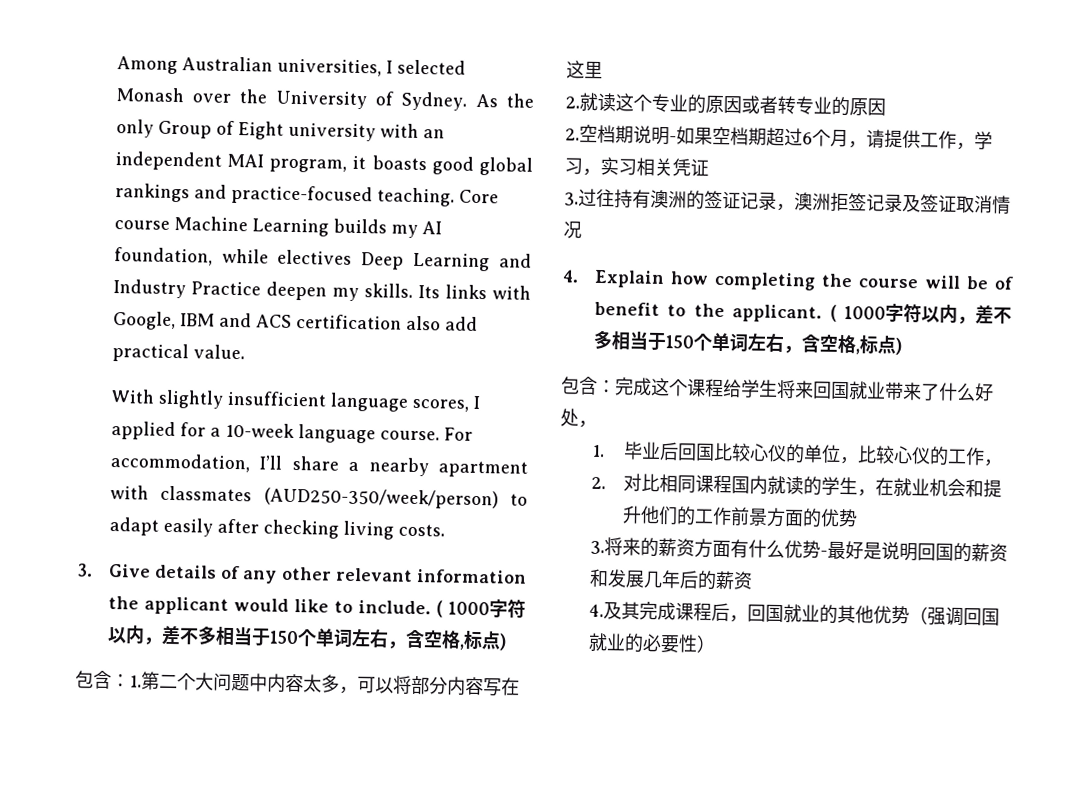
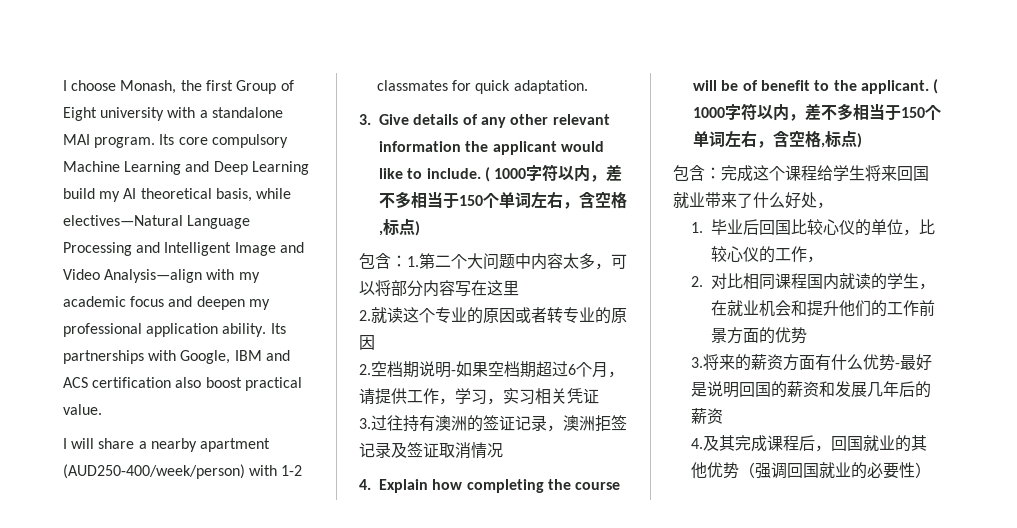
- Among Australian universities, I selected Monash over the University of Sydney. As the only Group of Eight university with an independent MAI program, it boasts good global rankings and practice-focused teaching. Core course Machine Learning builds my AI foundation, while electives Deep Learning and Industry Practice deepen my skills. Its links with Google, IBM and ACS certification also add practical value.
+ I choose Monash, the first Group of Eight university with a standalone MAI program. Its core compulsory Machine Learning and Deep Learning build my AI theoretical basis, while electives—Natural Language Processing and Intelligent Image and Video Analysis—align with my academic focus and deepen my professional application ability. Its partnerships with Google, IBM and ACS certification also boost practical value.
- With slightly insufficient language scores, I applied for a 10-week language course. For accommodation, I’ll share a nearby apartment with classmates (AUD250-350/week/person) to adapt easily after checking living costs.
+ I will share a nearby apartment (AUD250-400/week/person) with 1-2 classmates for quick adaptation.

